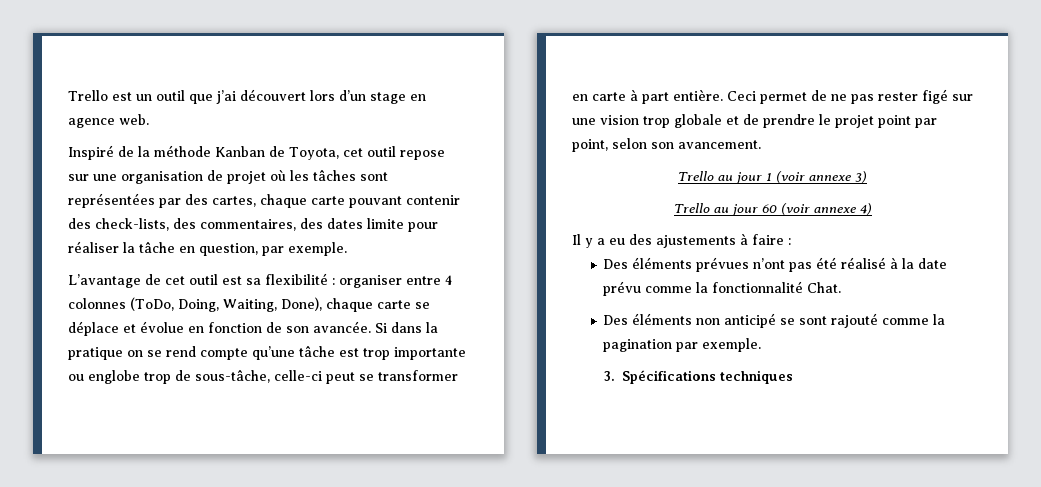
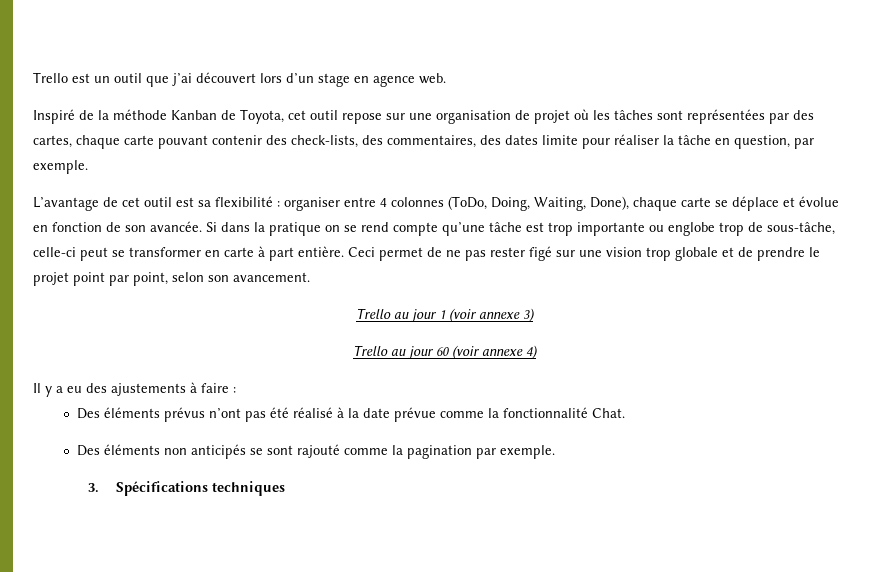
- Des éléments prévues n’ont pas été réalisé à la date prévu comme la fonctionnalité Chat.
+ Des éléments prévus n’ont pas été réalisé à la date prévue comme la fonctionnalité Chat.
- Des éléments non anticipé se sont rajouté comme la pagination par exemple.
+ Des éléments non anticipés se sont rajouté comme la pagination par exemple.

